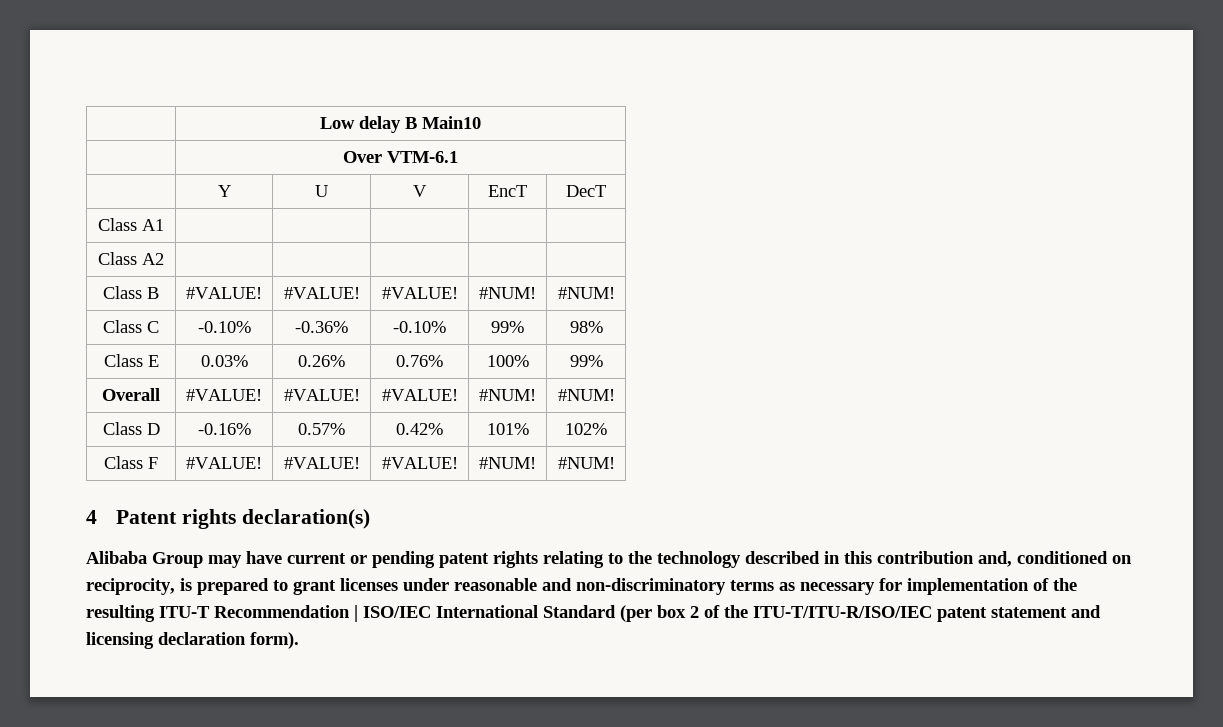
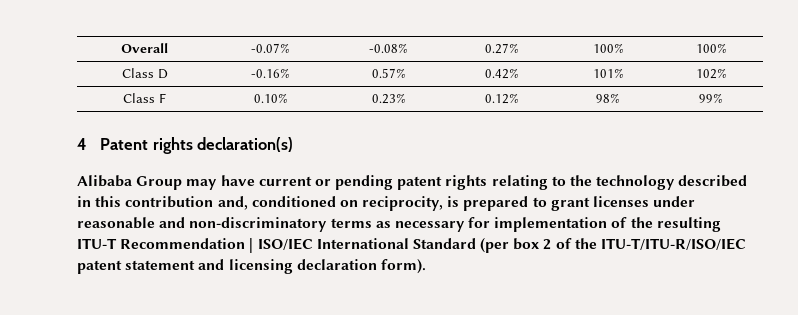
- | Low delay B Main10
- | Over VTM-6.1
- | Y | U | V | EncT | DecT
- Class A1 | | | | |
- Class A2 | | | | |
- Class B | #VALUE! | #VALUE! | #VALUE! | #NUM! | #NUM!
- Class C | -0.10% | -0.36% | -0.10% | 99% | 98%
- Class E | 0.03% | 0.26% | 0.76% | 100% | 99%
- Overall | #VALUE! | #VALUE! | #VALUE! | #NUM! | #NUM!
+ Overall | -0.07% | -0.08% | 0.27% | 100% | 100%
- Class F | #VALUE! | #VALUE! | #VALUE! | #NUM! | #NUM!
+ Class F | 0.10% | 0.23% | 0.12% | 98% | 99%

